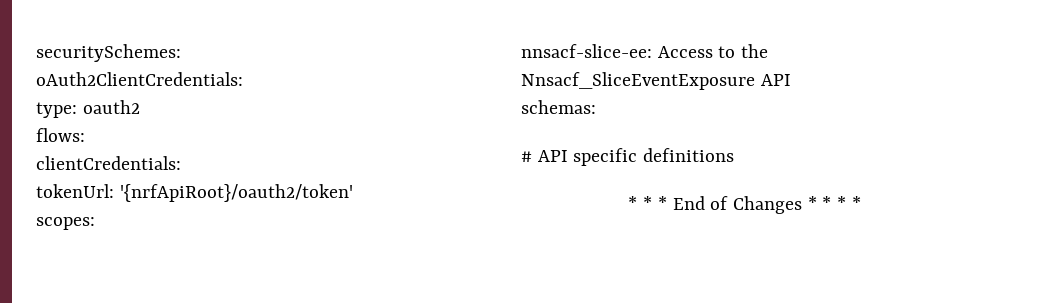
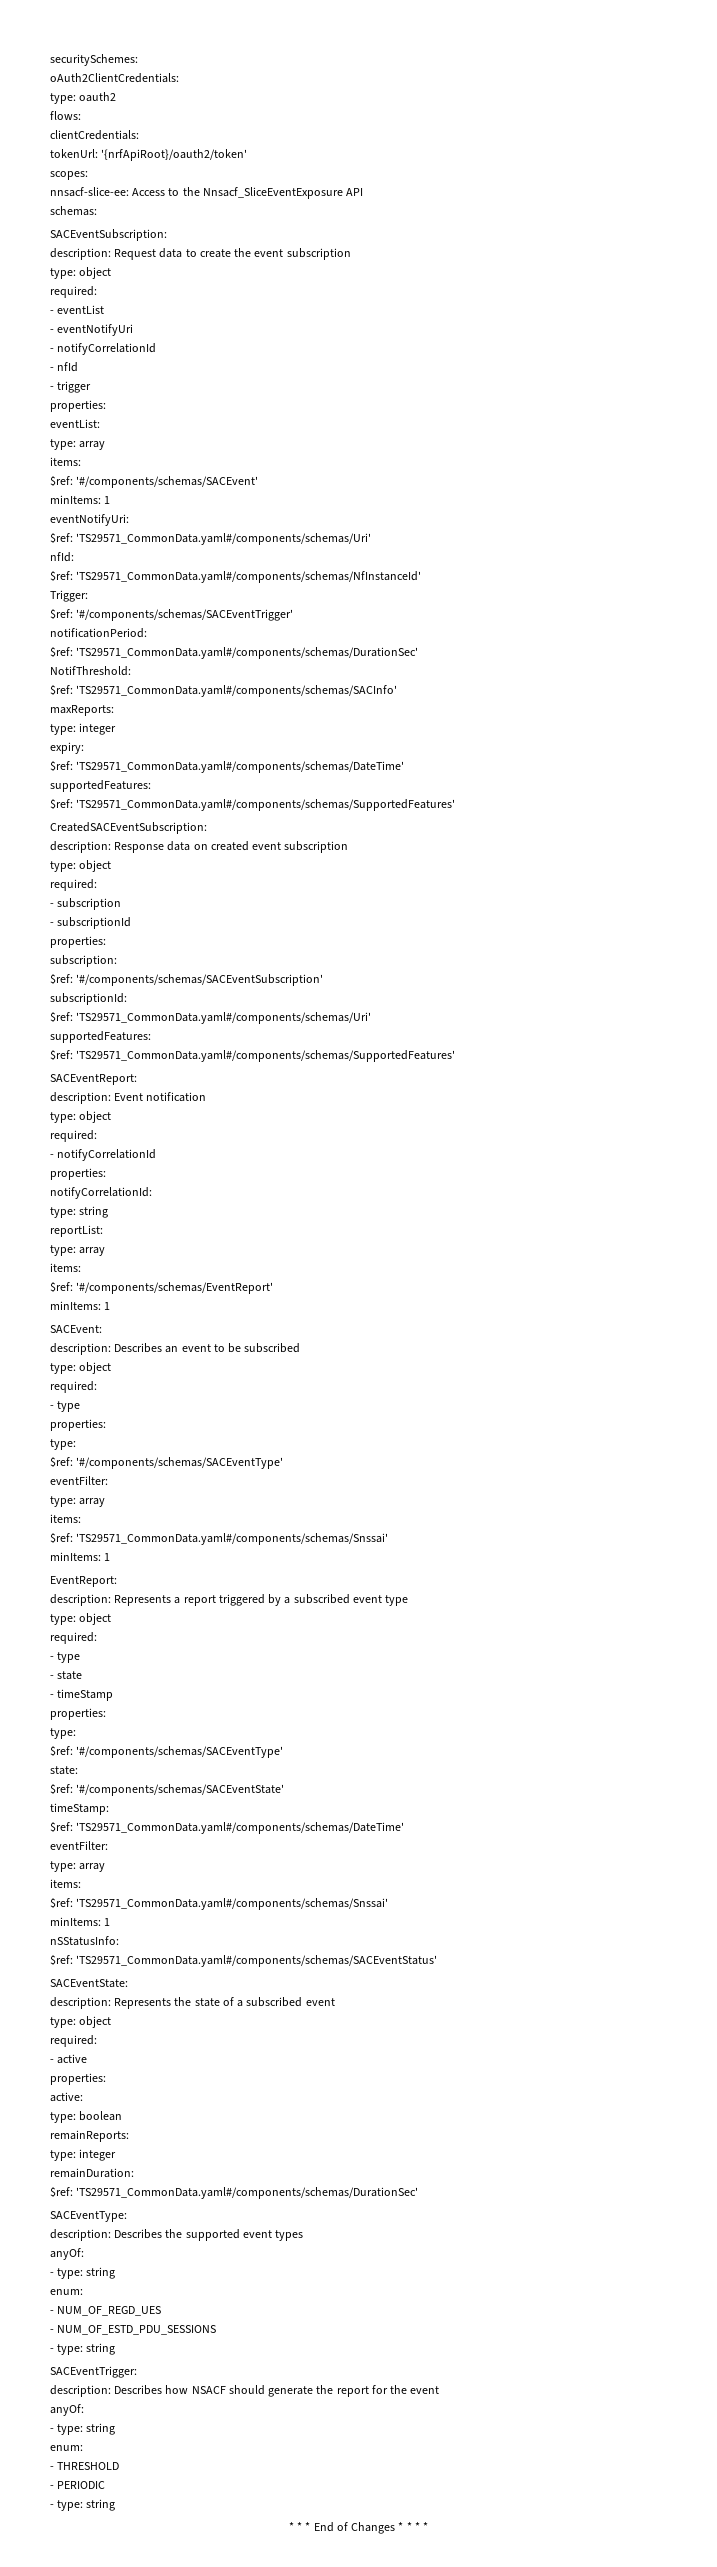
- # API specific definitions
+ SACEventSubscription:
+ description: Request data to create the event subscription
+ type: object
+ required:
+ - eventList
+ - eventNotifyUri
+ - notifyCorrelationId
+ - nfId
+ - trigger
+ properties:
+ eventList:
+ type: array
+ items:
+ $ref: '#/components/schemas/SACEvent'
+ minItems: 1
+ eventNotifyUri:
+ $ref: 'TS29571_CommonData.yaml#/components/schemas/Uri'
+ nfId:
+ $ref: 'TS29571_CommonData.yaml#/components/schemas/NfInstanceId'
+ Trigger:
+ $ref: '#/components/schemas/SACEventTrigger'
+ notificationPeriod:
+ $ref: 'TS29571_CommonData.yaml#/components/schemas/DurationSec'
+ NotifThreshold:
+ $ref: 'TS29571_CommonData.yaml#/components/schemas/SACInfo'
+ maxReports:
+ type: integer
+ expiry:
+ $ref: 'TS29571_CommonData.yaml#/components/schemas/DateTime'
+ supportedFeatures:
+ $ref: 'TS29571_CommonData.yaml#/components/schemas/SupportedFeatures'
+ CreatedSACEventSubscription:
+ description: Response data on created event subscription
+ type: object
+ required:
+ - subscription
+ - subscriptionId
+ properties:
+ subscription:
+ $ref: '#/components/schemas/SACEventSubscription'
+ subscriptionId:
+ $ref: 'TS29571_CommonData.yaml#/components/schemas/Uri'
+ supportedFeatures:
+ $ref: 'TS29571_CommonData.yaml#/components/schemas/SupportedFeatures'
+ SACEventReport:
+ description: Event notification
+ type: object
+ required:
+ - notifyCorrelationId
+ properties:
+ notifyCorrelationId:
+ type: string
+ reportList:
+ type: array
+ items:
+ $ref: '#/components/schemas/EventReport'
+ minItems: 1
+ SACEvent:
+ description: Describes an event to be subscribed
+ type: object
+ required:
+ - type
+ properties:
+ type:
+ $ref: '#/components/schemas/SACEventType'
+ eventFilter:
+ type: array
+ items:
+ $ref: 'TS29571_CommonData.yaml#/components/schemas/Snssai'
+ minItems: 1
+ EventReport:
+ description: Represents a report triggered by a subscribed event type
+ type: object
+ required:
+ - type
+ - state
+ - timeStamp
+ properties:
+ type:
+ $ref: '#/components/schemas/SACEventType'
+ state:
+ $ref: '#/components/schemas/SACEventState'
+ timeStamp:
+ $ref: 'TS29571_CommonData.yaml#/components/schemas/DateTime'
+ eventFilter:
+ type: array
+ items:
+ $ref: 'TS29571_CommonData.yaml#/components/schemas/Snssai'
+ minItems: 1
+ nSStatusInfo:
+ $ref: 'TS29571_CommonData.yaml#/components/schemas/SACEventStatus'
+ SACEventState:
+ description: Represents the state of a subscribed event
+ type: object
+ required:
+ - active
+ properties:
+ active:
+ type: boolean
+ remainReports:
+ type: integer
+ remainDuration:
+ $ref: 'TS29571_CommonData.yaml#/components/schemas/DurationSec'
+ SACEventType:
+ description: Describes the supported event types
+ anyOf:
+ - type: string
+ enum:
+ - NUM_OF_REGD_UES
+ - NUM_OF_ESTD_PDU_SESSIONS
+ - type: string
+ SACEventTrigger:
+ description: Describes how NSACF should generate the report for the event
+ anyOf:
+ - type: string
+ enum:
+ - THRESHOLD
+ - PERIODIC
+ - type: string

